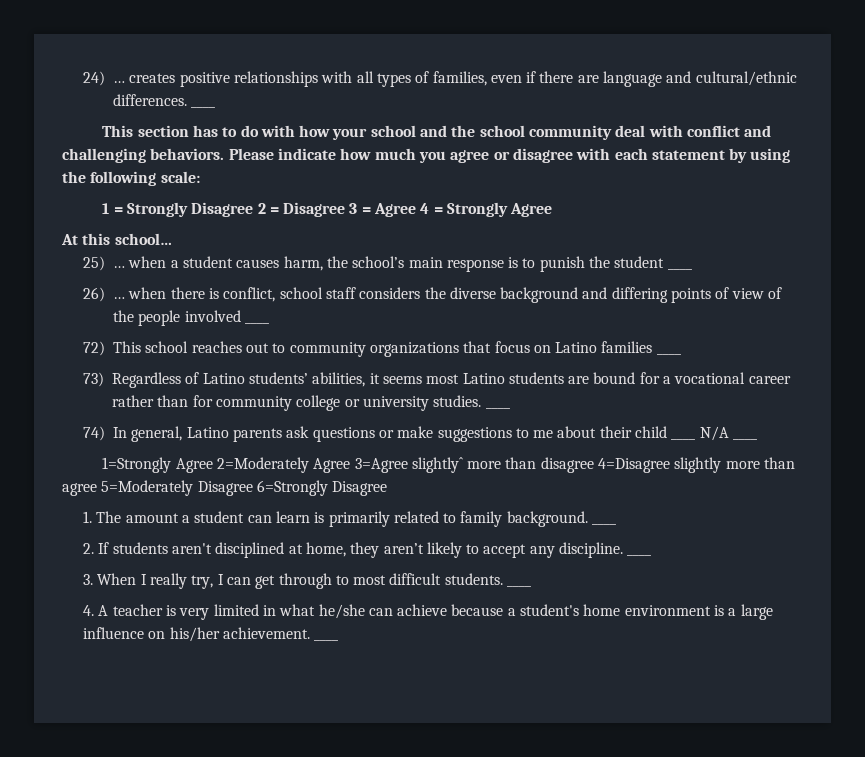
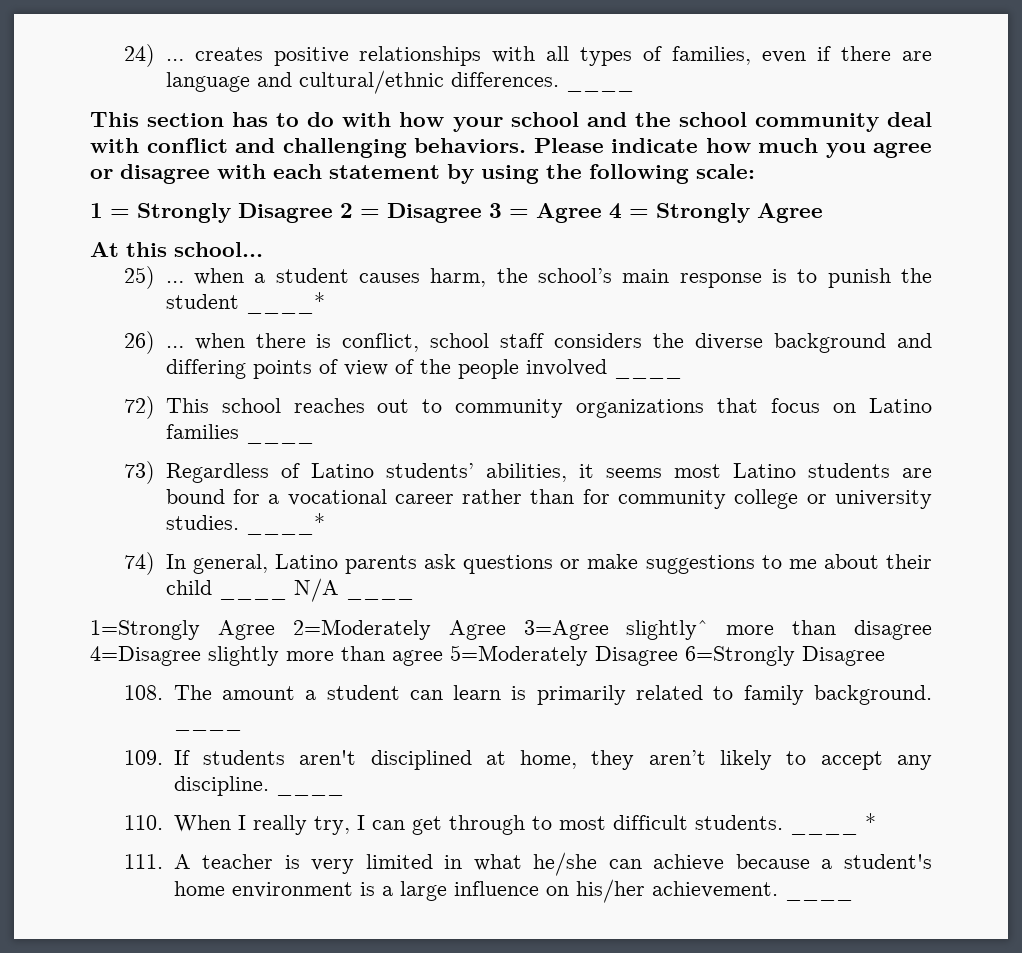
- 25) … when a student causes harm, the school’s main response is to punish the student ____
+ 25) … when a student causes harm, the school’s main response is to punish the student ____*
- 73) Regardless of Latino students’ abilities, it seems most Latino students are bound for a vocational career rather than for community college or university studies. ____
+ 73) Regardless of Latino students’ abilities, it seems most Latino students are bound for a vocational career rather than for community college or university studies. ____*
- 1. The amount a student can learn is primarily related to family background.
+ 108. The amount a student can learn is primarily related to family background.
- 2. If students aren't disciplined at home, they aren’t likely to accept any discipline.
+ 109. If students aren't disciplined at home, they aren’t likely to accept any discipline.
- 3. When I really try, I can get through to most difficult students. ____
- 4. A teacher is very limited in what he/she can achieve because a student's home environment is a large influence on his/her achievement.
+ 110. When I really try, I can get through to most difficult students. ____ *
+ 111. A teacher is very limited in what he/she can achieve because a student's home environment is a large influence on his/her achievement.

